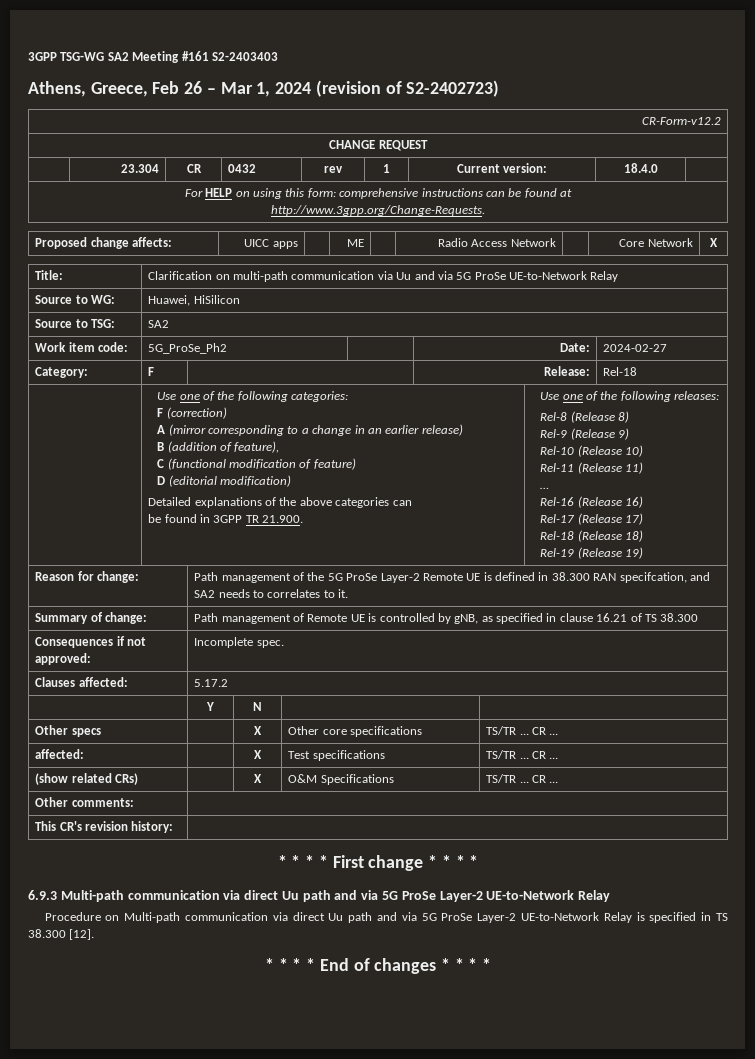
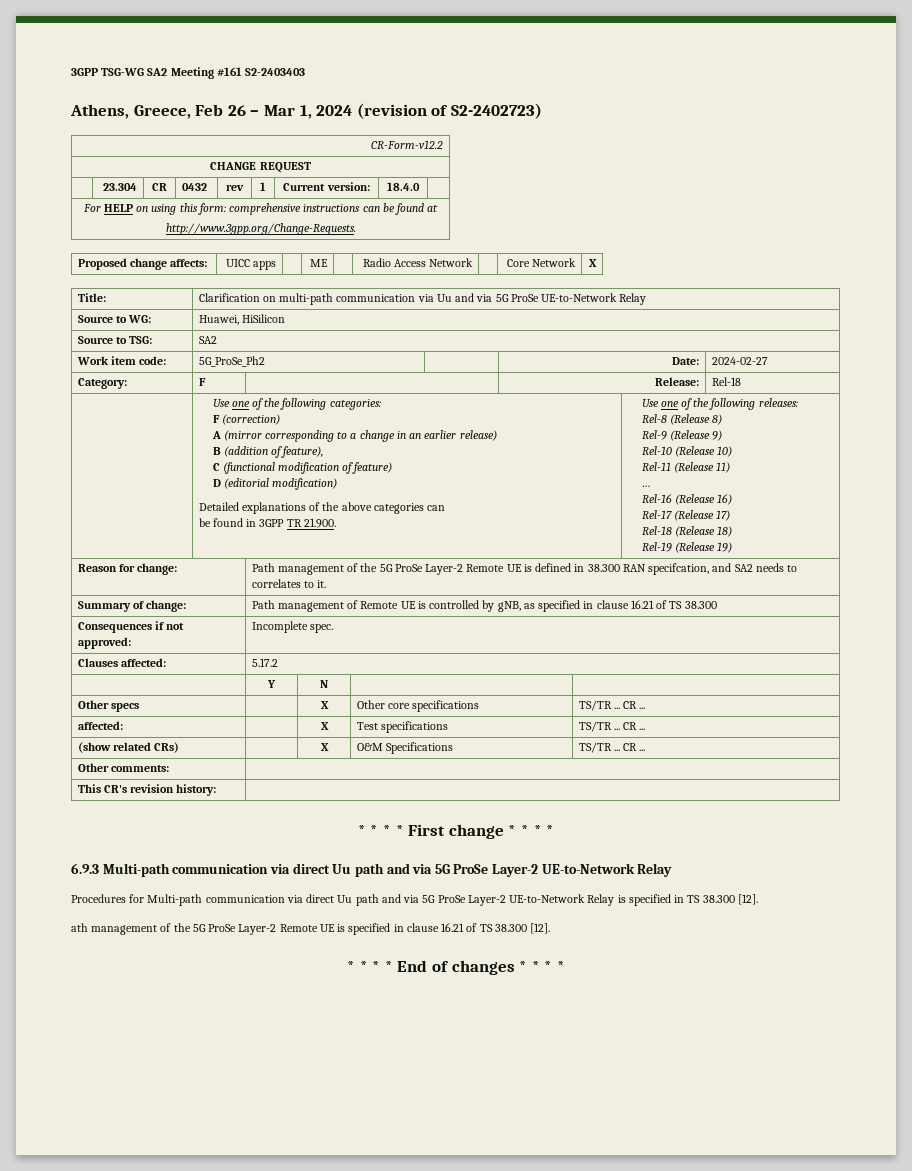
- Procedure on Multi-path communication via direct Uu path and via 5G ProSe Layer-2 UE-to-Network Relay is specified in TS 38.300 [12].
+ Procedures for Multi-path communication via direct Uu path and via 5G ProSe Layer-2 UE-to-Network Relay is specified in TS 38.300 [12].
+ ath management of the 5G ProSe Layer-2 Remote UE is specified in clause 16.21 of TS 38.300 [12].

